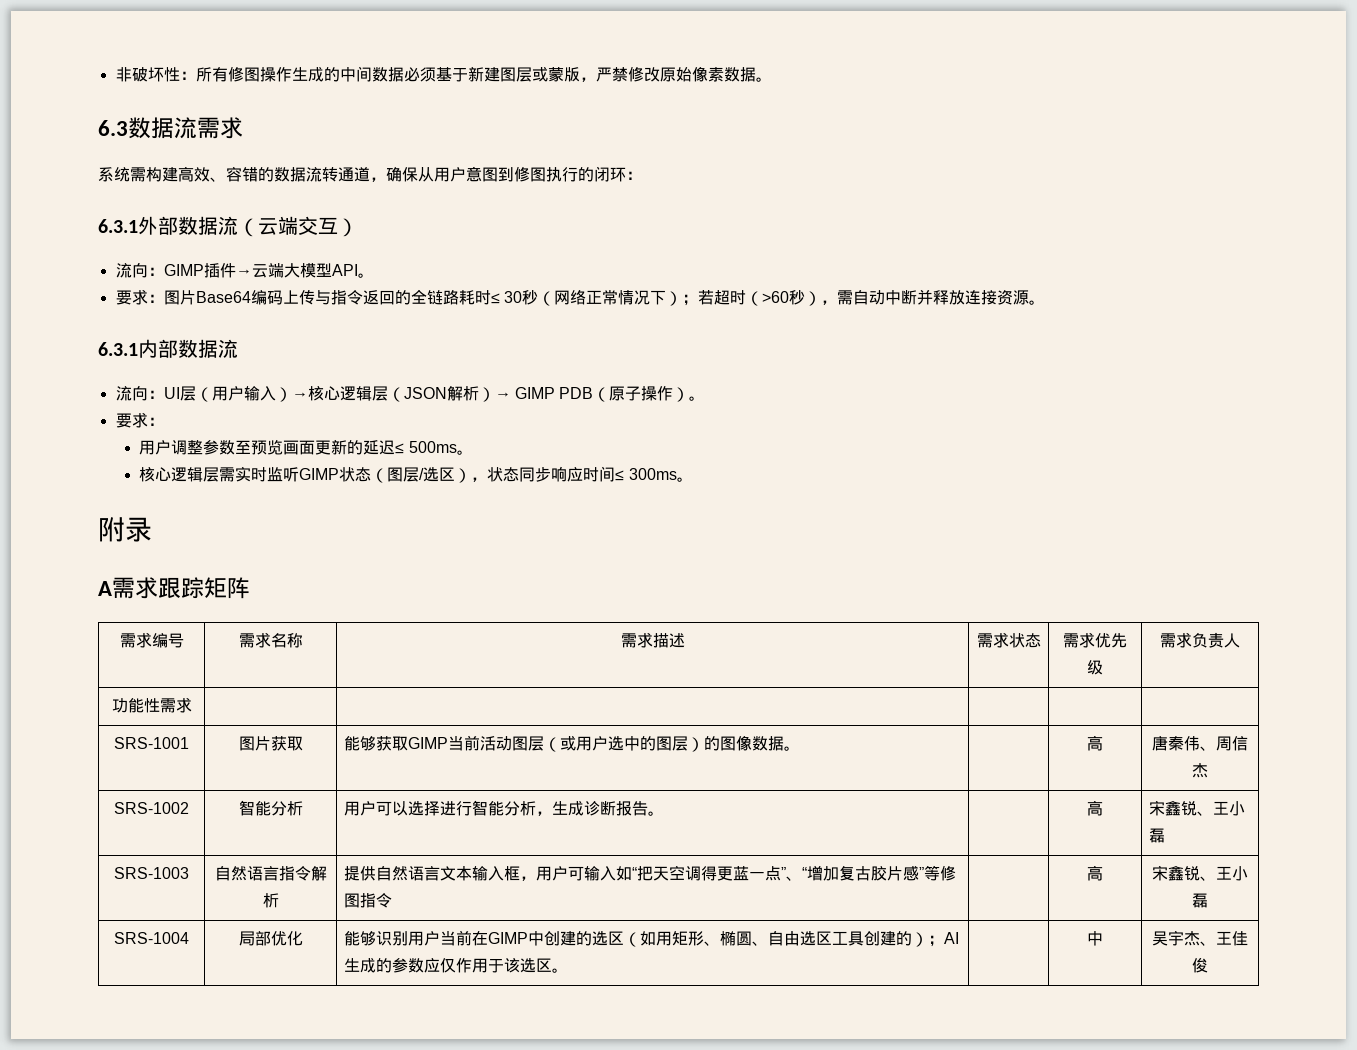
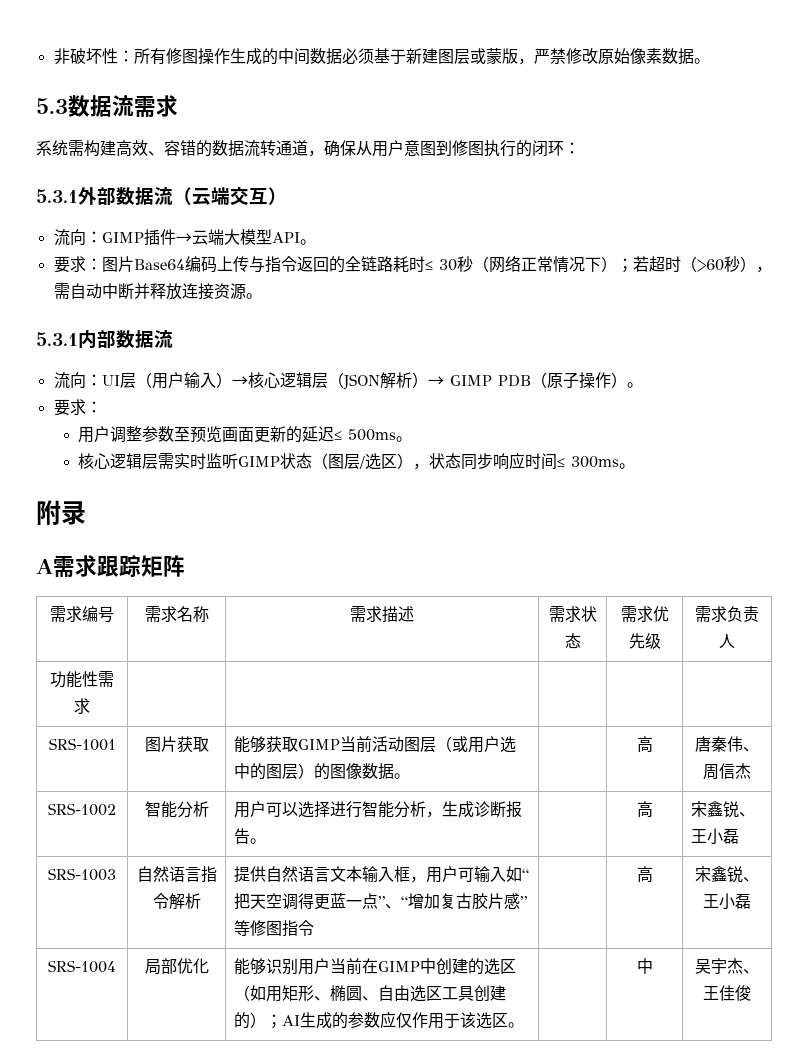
- 6.3数据流需求
+ 5.3数据流需求
- 6.3.1外部数据流（云端交互）
+ 5.3.1外部数据流（云端交互）
- 6.3.1内部数据流
+ 5.3.1内部数据流

